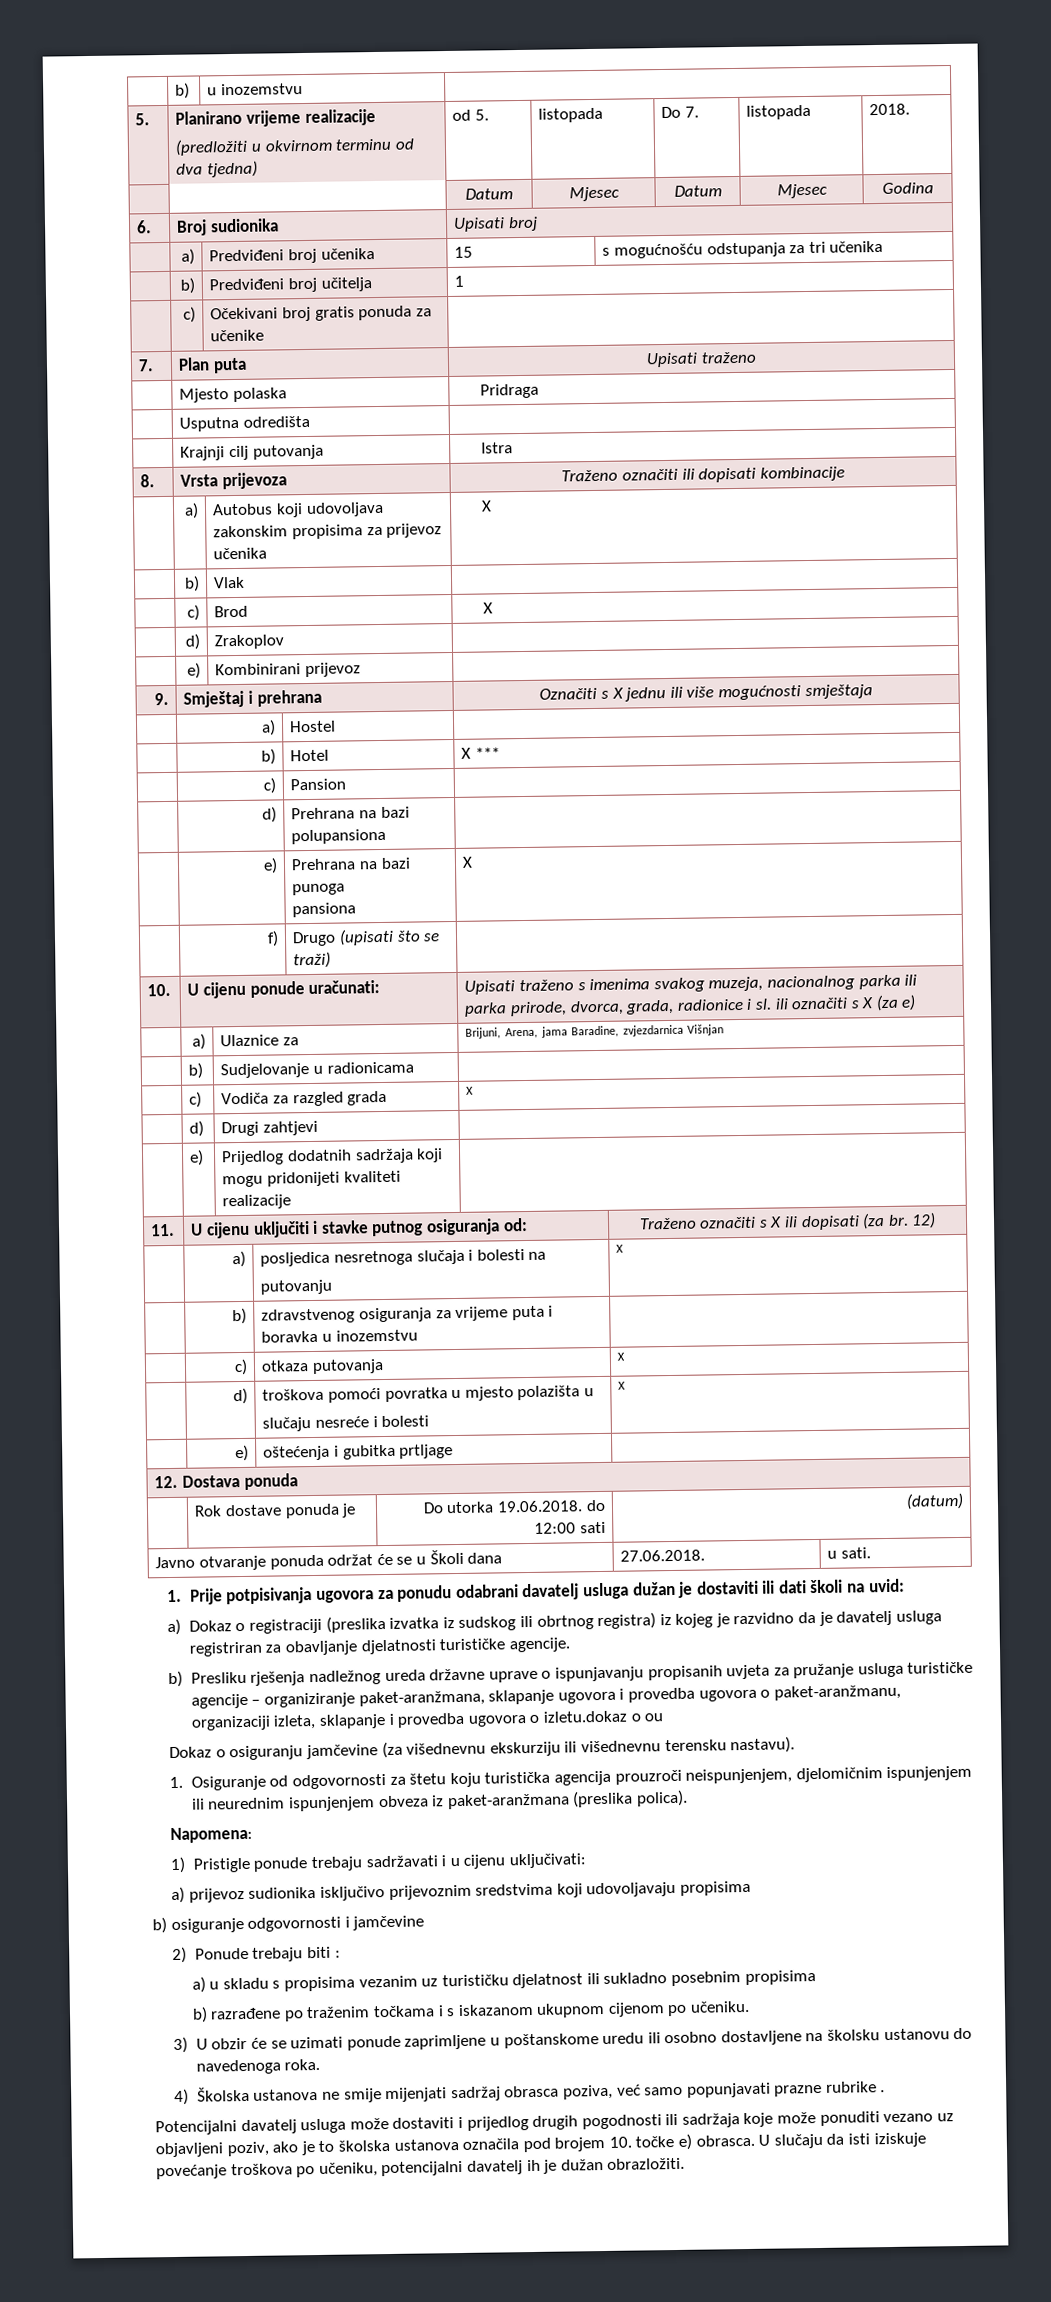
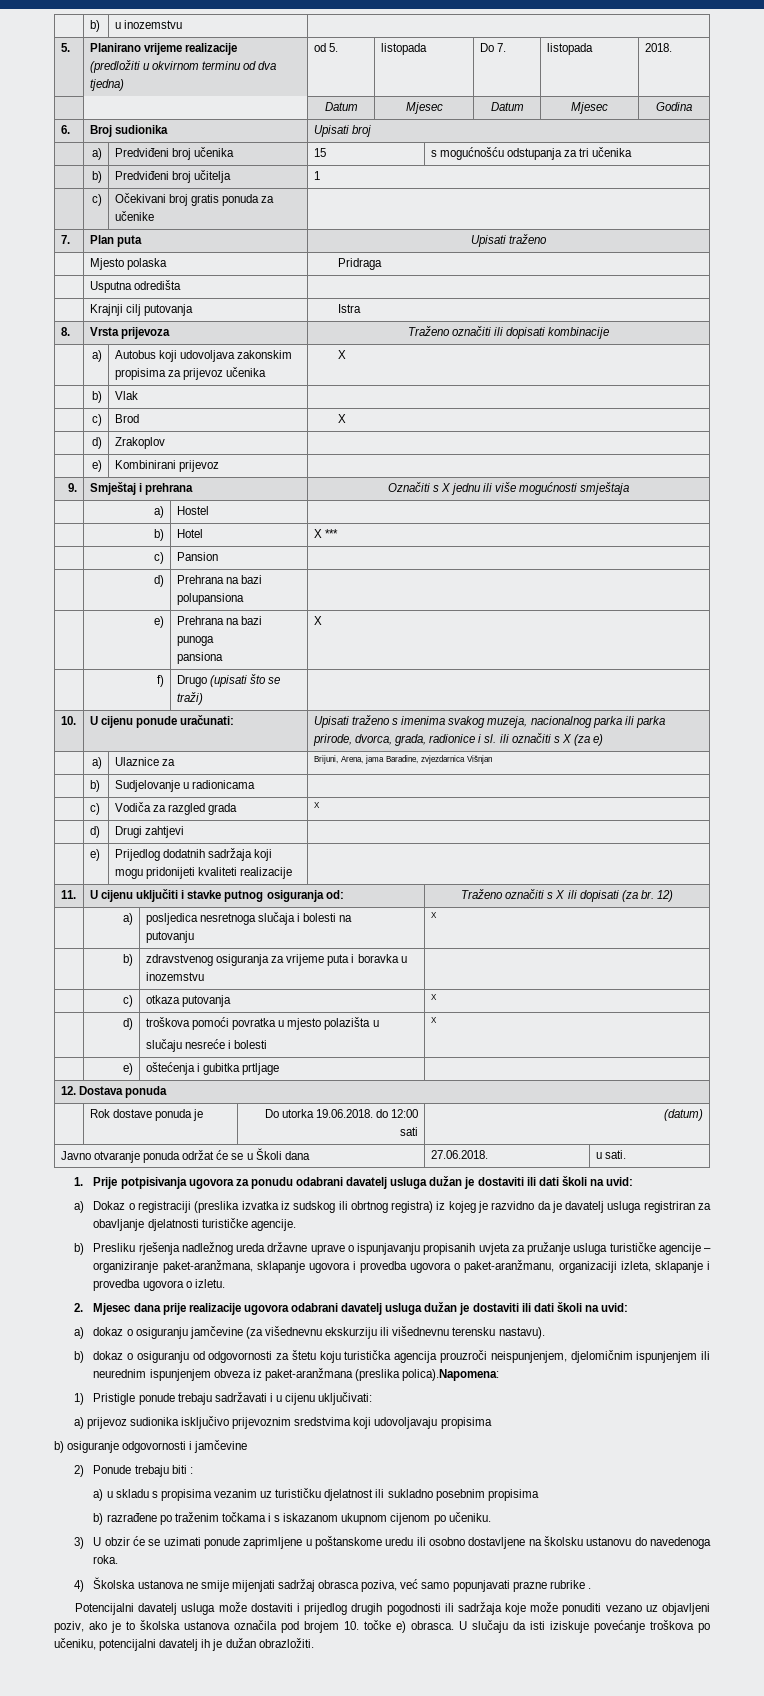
- b) Presliku rješenja nadležnog ureda državne uprave o ispunjavanju propisanih uvjeta za pružanje usluga turističke agencije – organiziranje paket-aranžmana, sklapanje ugovora i provedba ugovora o paket-aranžmanu, organizaciji izleta, sklapanje i provedba ugovora o izletu.dokaz o ou
- Dokaz o osiguranju jamčevine (za višednevnu ekskurziju ili višednevnu terensku nastavu).
+ b) Presliku rješenja nadležnog ureda državne uprave o ispunjavanju propisanih uvjeta za pružanje usluga turističke agencije – organiziranje paket-aranžmana, sklapanje ugovora i provedba ugovora o paket-aranžmanu, organizaciji izleta, sklapanje i provedba ugovora o izletu.
+ 2. Mjesec dana prije realizacije ugovora odabrani davatelj usluga dužan je dostaviti ili dati školi na uvid:
+ a) dokaz o osiguranju jamčevine (za višednevnu ekskurziju ili višednevnu terensku nastavu).
- 1. Osiguranje od odgovornosti za štetu koju turistička agencija prouzroči neispunjenjem, djelomičnim ispunjenjem ili neurednim ispunjenjem obveza iz paket-aranžmana (preslika polica).
- Napomena:
+ b) dokaz o osiguranju od odgovornosti za štetu koju turistička agencija prouzroči neispunjenjem, djelomičnim ispunjenjem ili neurednim ispunjenjem obveza iz paket-aranžmana (preslika polica).Napomena:

